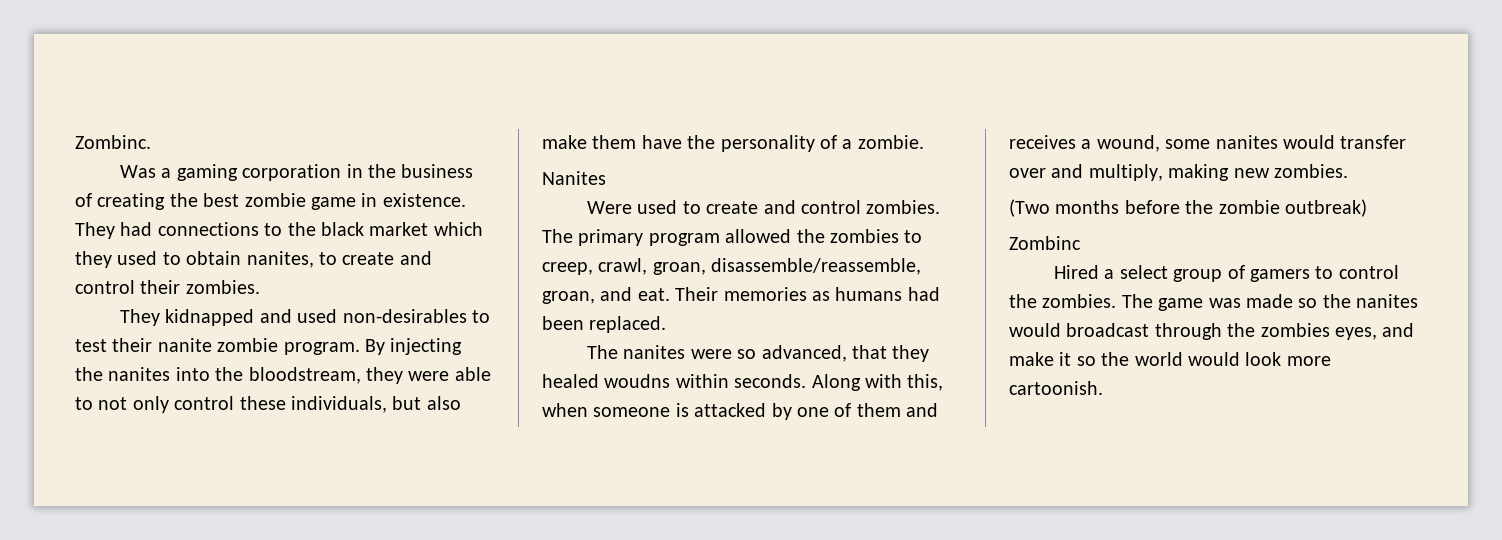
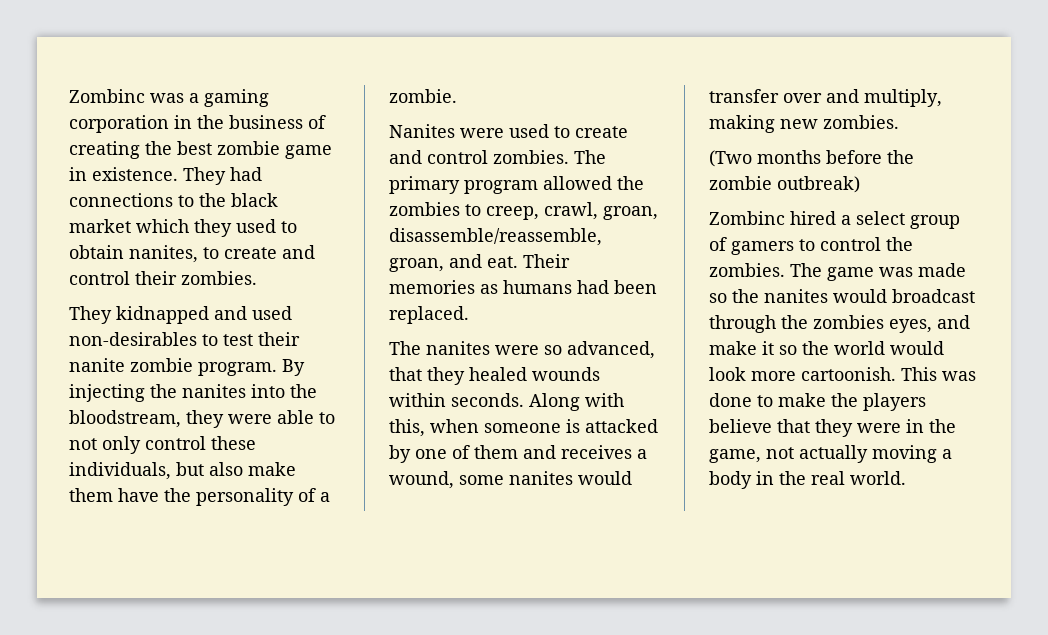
- Zombinc.
- Was a gaming corporation in the business of creating the best zombie game in existence.
+ Zombinc was a gaming corporation in the business of creating the best zombie game in existence.
- Nanites
- Were used to create and control zombies.
+ Nanites were used to create and control zombies.
- The nanites were so advanced, that they healed woudns within seconds.
+ The nanites were so advanced, that they healed wounds within seconds.
- Zombinc
- Hired a select group of gamers to control the zombies.
+ Zombinc hired a select group of gamers to control the zombies.
+ This was done to make the players believe that they were in the game, not actually moving a body in the real world.

